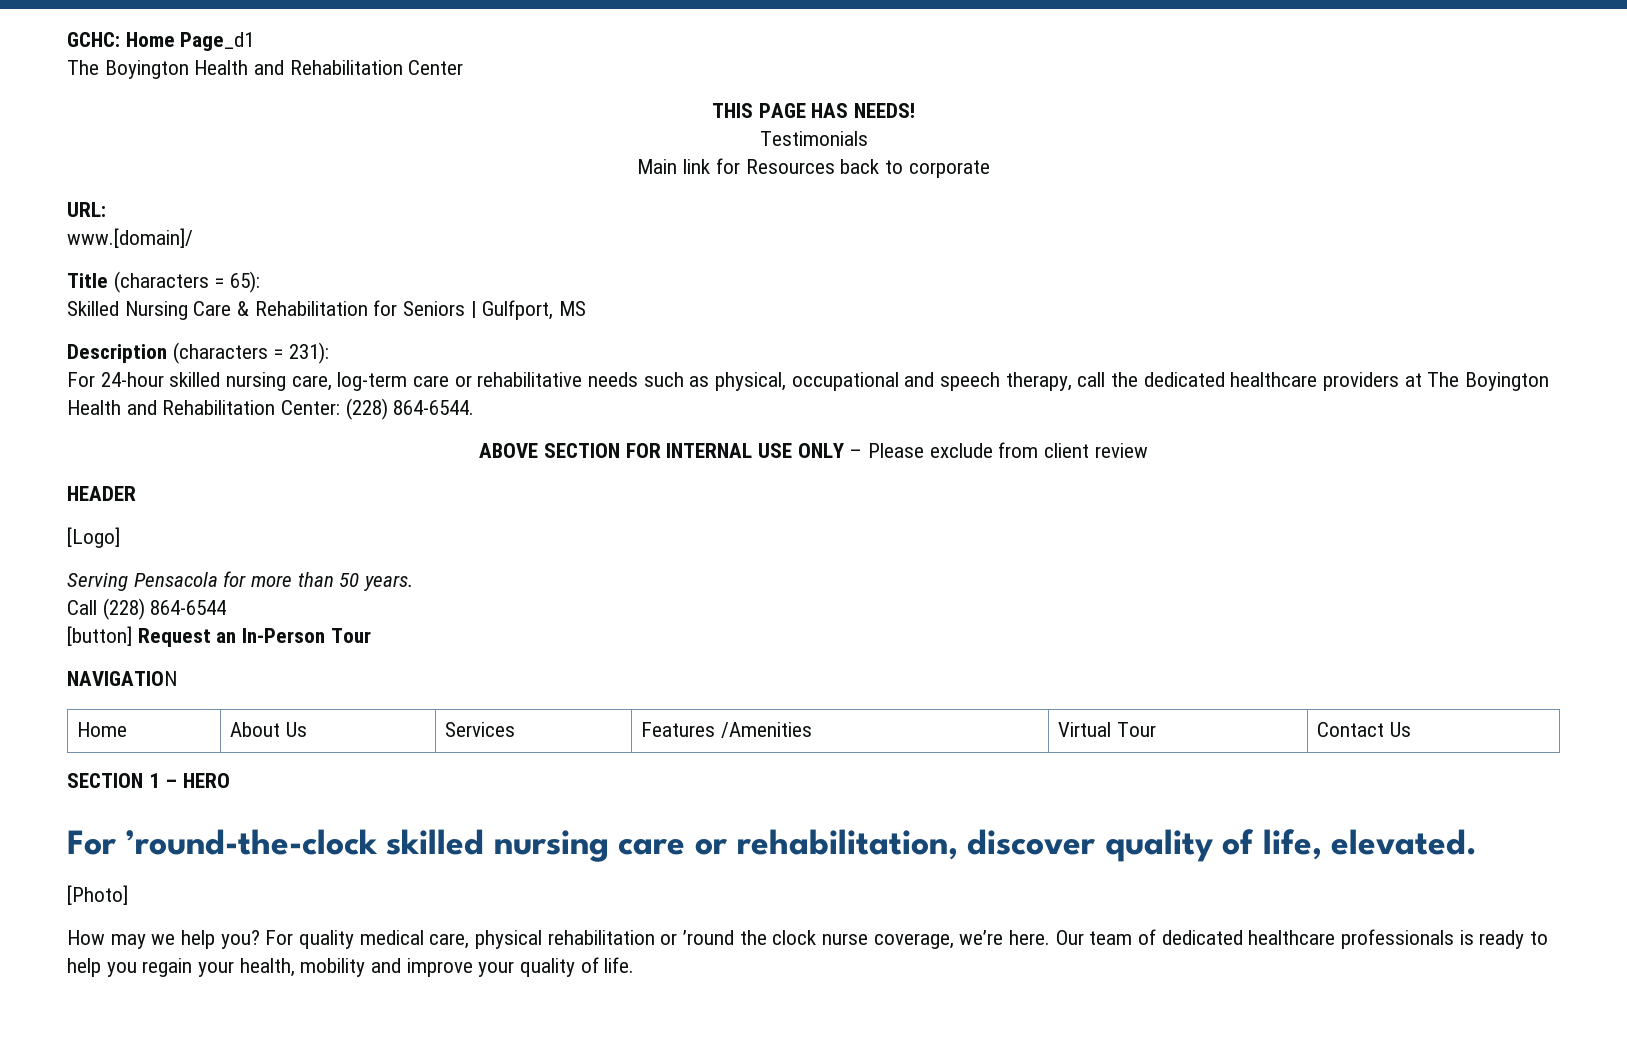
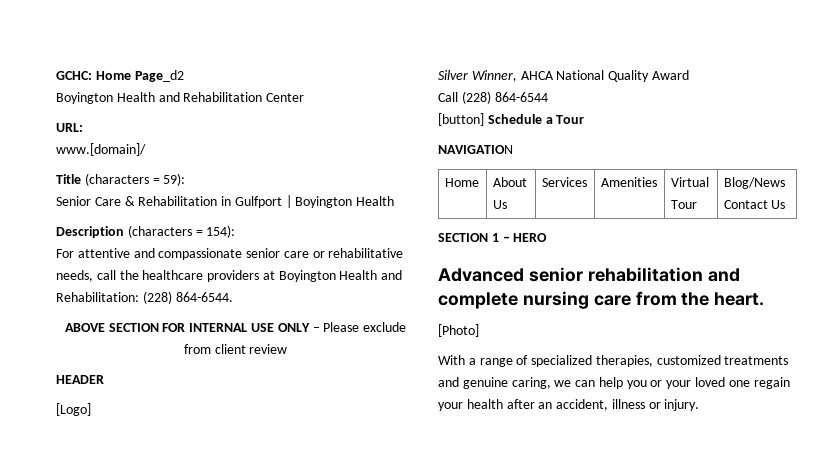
- GCHC: Home Page_d1
- The Boyington Health and Rehabilitation Center
+ GCHC: Home Page_d2
+ Boyington Health and Rehabilitation Center
- THIS PAGE HAS NEEDS!
- Testimonials
- Main link for Resources back to corporate
- Title (characters = 65):
- Skilled Nursing Care & Rehabilitation for Seniors | Gulfport, MS
+ Title (characters = 59):
+ Senior Care & Rehabilitation in Gulfport | Boyington Health
- Description (characters = 231):
- For 24-hour skilled nursing care, log-term care or rehabilitative needs such as physical, occupational and speech therapy, call the dedicated healthcare providers at The Boyington Health and Rehabilitation Center: (228) 864-6544.
+ Description (characters = 154):
+ For attentive and compassionate senior care or rehabilitative needs, call the healthcare providers at Boyington Health and Rehabilitation: (228) 864-6544.
- Serving Pensacola for more than 50 years.
+ Silver Winner, AHCA National Quality Award
- [button] Request an In-Person Tour
+ [button] Schedule a Tour
- Home | About Us | Services | Features /Amenities | Virtual Tour | Contact Us
+ Home | About Us | Services | Amenities | Virtual Tour | Blog/News Contact Us
- For ’round-the-clock skilled nursing care or rehabilitation, discover quality of life, elevated.
+ Advanced senior rehabilitation and complete nursing care from the heart.
  [Photo]
- How may we help you? For quality medical care, physical rehabilitation or ’round the clock nurse coverage, we’re here. Our team of dedicated healthcare professionals is ready to help you regain your health, mobility and improve your quality of life.
+ With a range of specialized therapies, customized treatments and genuine caring, we can help you or your loved one regain your health after an accident, illness or injury.

